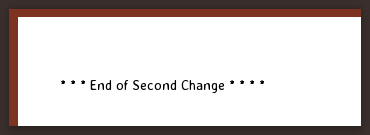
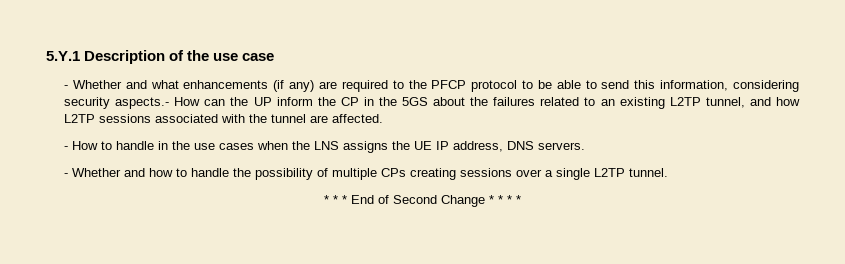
+ 5.Y.1 Description of the use case
+ - Whether and what enhancements (if any) are required to the PFCP protocol to be able to send this information, considering security aspects.- How can the UP inform the CP in the 5GS about the failures related to an existing L2TP tunnel, and how L2TP sessions associated with the tunnel are affected.
+ - How to handle in the use cases when the LNS assigns the UE IP address, DNS servers.
+ - Whether and how to handle the possibility of multiple CPs creating sessions over a single L2TP tunnel.

